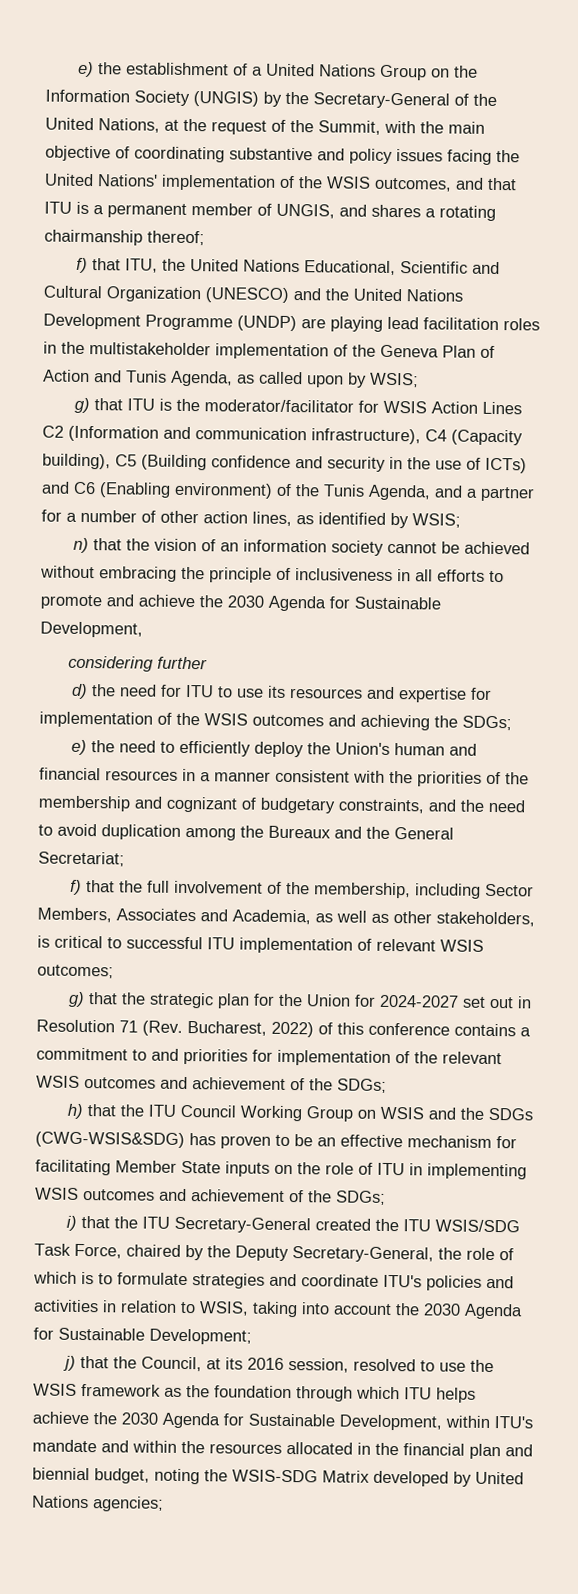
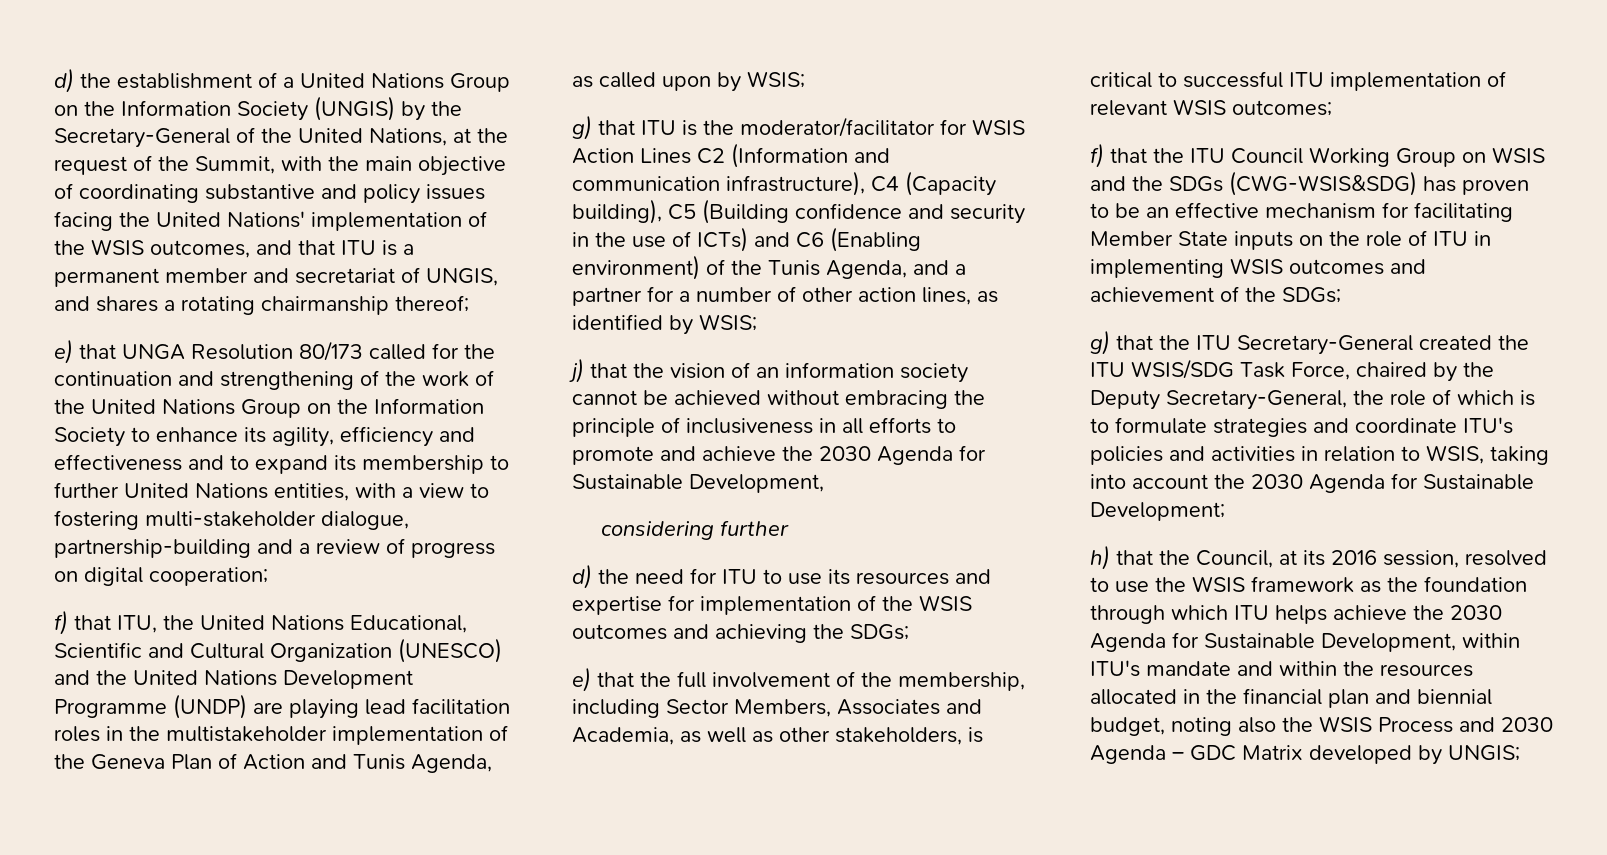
- e) the establishment of a United Nations Group on the Information Society (UNGIS) by the Secretary-General of the United Nations, at the request of the Summit, with the main objective of coordinating substantive and policy issues facing the United Nations' implementation of the WSIS outcomes, and that ITU is a permanent member of UNGIS, and shares a rotating chairmanship thereof;
+ d) the establishment of a United Nations Group on the Information Society (UNGIS) by the Secretary-General of the United Nations, at the request of the Summit, with the main objective of coordinating substantive and policy issues facing the United Nations' implementation of the WSIS outcomes, and that ITU is a permanent member and secretariat of UNGIS, and shares a rotating chairmanship thereof;
+ e) that UNGA Resolution 80/173 called for the continuation and strengthening of the work of the United Nations Group on the Information Society to enhance its agility, efficiency and effectiveness and to expand its membership to further United Nations entities, with a view to fostering multi-stakeholder dialogue, partnership-building and a review of progress on digital cooperation;
- n) that the vision of an information society cannot be achieved without embracing the principle of inclusiveness in all efforts to promote and achieve the 2030 Agenda for Sustainable Development,
+ j) that the vision of an information society cannot be achieved without embracing the principle of inclusiveness in all efforts to promote and achieve the 2030 Agenda for Sustainable Development,
- e) the need to efficiently deploy the Union's human and financial resources in a manner consistent with the priorities of the membership and cognizant of budgetary constraints, and the need to avoid duplication among the Bureaux and the General Secretariat;
- f) that the full involvement of the membership, including Sector Members, Associates and Academia, as well as other stakeholders, is critical to successful ITU implementation of relevant WSIS outcomes;
+ e) that the full involvement of the membership, including Sector Members, Associates and Academia, as well as other stakeholders, is critical to successful ITU implementation of relevant WSIS outcomes;
- g) that the strategic plan for the Union for 2024-2027 set out in Resolution 71 (Rev. Bucharest, 2022) of this conference contains a commitment to and priorities for implementation of the relevant WSIS outcomes and achievement of the SDGs;
- h) that the ITU Council Working Group on WSIS and the SDGs (CWG-WSIS&SDG) has proven to be an effective mechanism for facilitating Member State inputs on the role of ITU in implementing WSIS outcomes and achievement of the SDGs;
+ f) that the ITU Council Working Group on WSIS and the SDGs (CWG-WSIS&SDG) has proven to be an effective mechanism for facilitating Member State inputs on the role of ITU in implementing WSIS outcomes and achievement of the SDGs;
- i) that the ITU Secretary-General created the ITU WSIS/SDG Task Force, chaired by the Deputy Secretary-General, the role of which is to formulate strategies and coordinate ITU's policies and activities in relation to WSIS, taking into account the 2030 Agenda for Sustainable Development;
+ g) that the ITU Secretary-General created the ITU WSIS/SDG Task Force, chaired by the Deputy Secretary-General, the role of which is to formulate strategies and coordinate ITU's policies and activities in relation to WSIS, taking into account the 2030 Agenda for Sustainable Development;
- j) that the Council, at its 2016 session, resolved to use the WSIS framework as the foundation through which ITU helps achieve the 2030 Agenda for Sustainable Development, within ITU's mandate and within the resources allocated in the financial plan and biennial budget, noting the WSIS-SDG Matrix developed by United Nations agencies;
+ h) that the Council, at its 2016 session, resolved to use the WSIS framework as the foundation through which ITU helps achieve the 2030 Agenda for Sustainable Development, within ITU's mandate and within the resources allocated in the financial plan and biennial budget, noting also the WSIS Process and 2030 Agenda – GDC Matrix developed by UNGIS;

